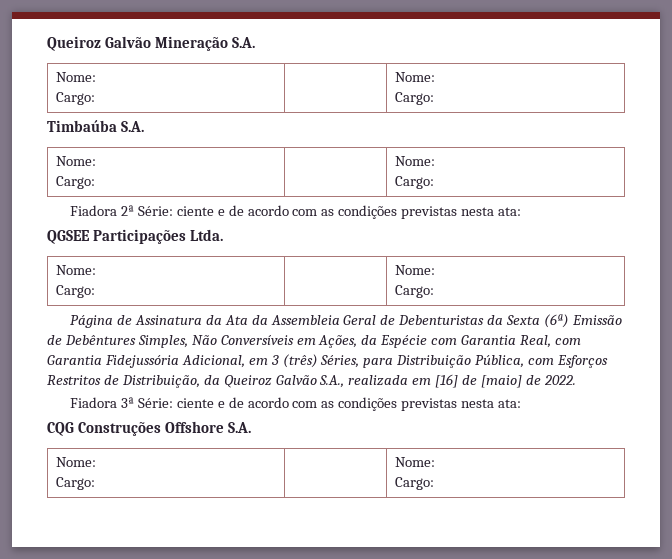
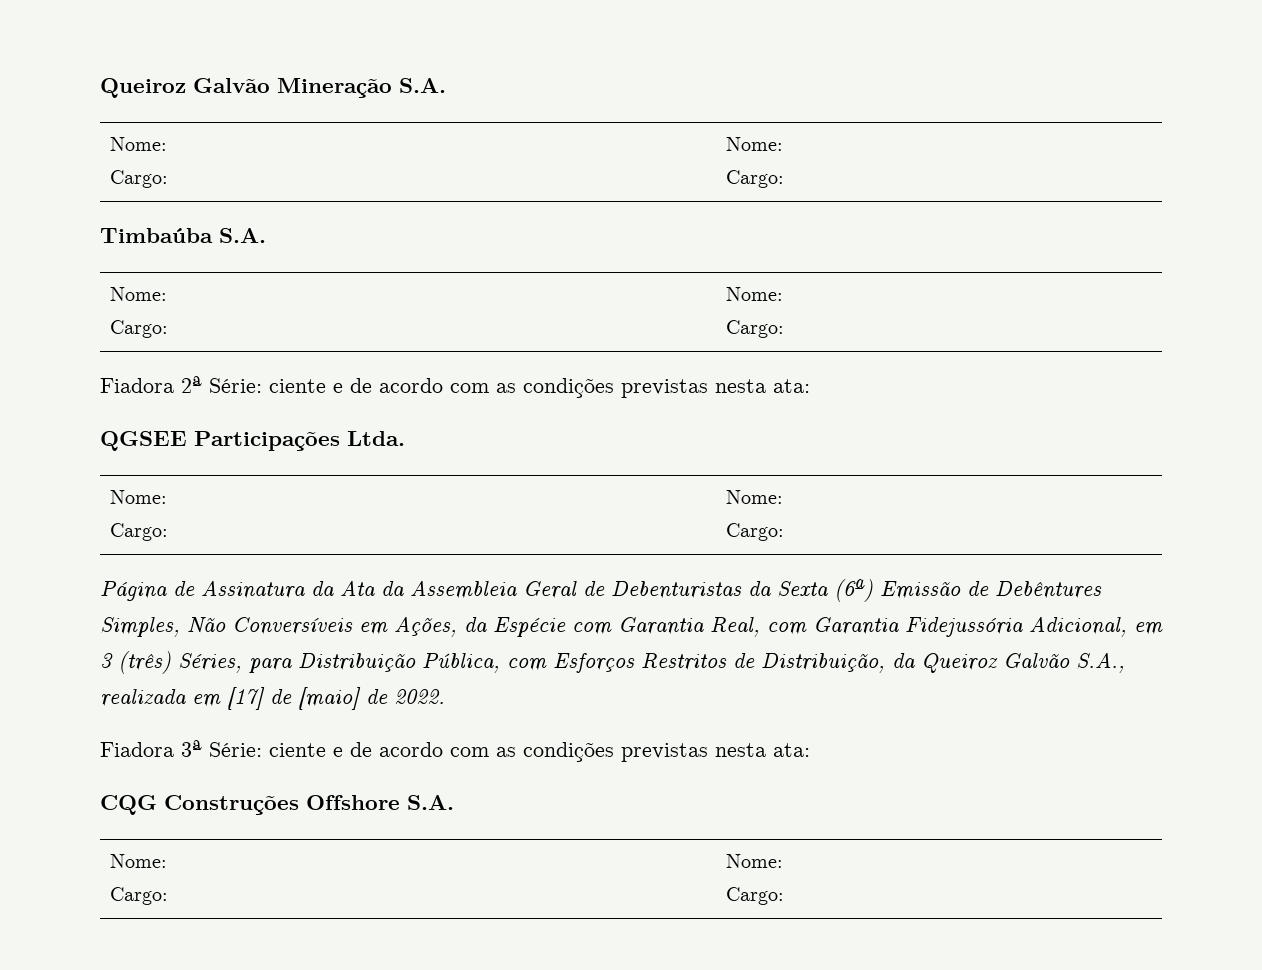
- Página de Assinatura da Ata da Assembleia Geral de Debenturistas da Sexta (6ª) Emissão de Debêntures Simples, Não Conversíveis em Ações, da Espécie com Garantia Real, com Garantia Fidejussória Adicional, em 3 (três) Séries, para Distribuição Pública, com Esforços Restritos de Distribuição, da Queiroz Galvão S.A., realizada em [16] de [maio] de 2022.
+ Página de Assinatura da Ata da Assembleia Geral de Debenturistas da Sexta (6ª) Emissão de Debêntures Simples, Não Conversíveis em Ações, da Espécie com Garantia Real, com Garantia Fidejussória Adicional, em 3 (três) Séries, para Distribuição Pública, com Esforços Restritos de Distribuição, da Queiroz Galvão S.A., realizada em [17] de [maio] de 2022.

